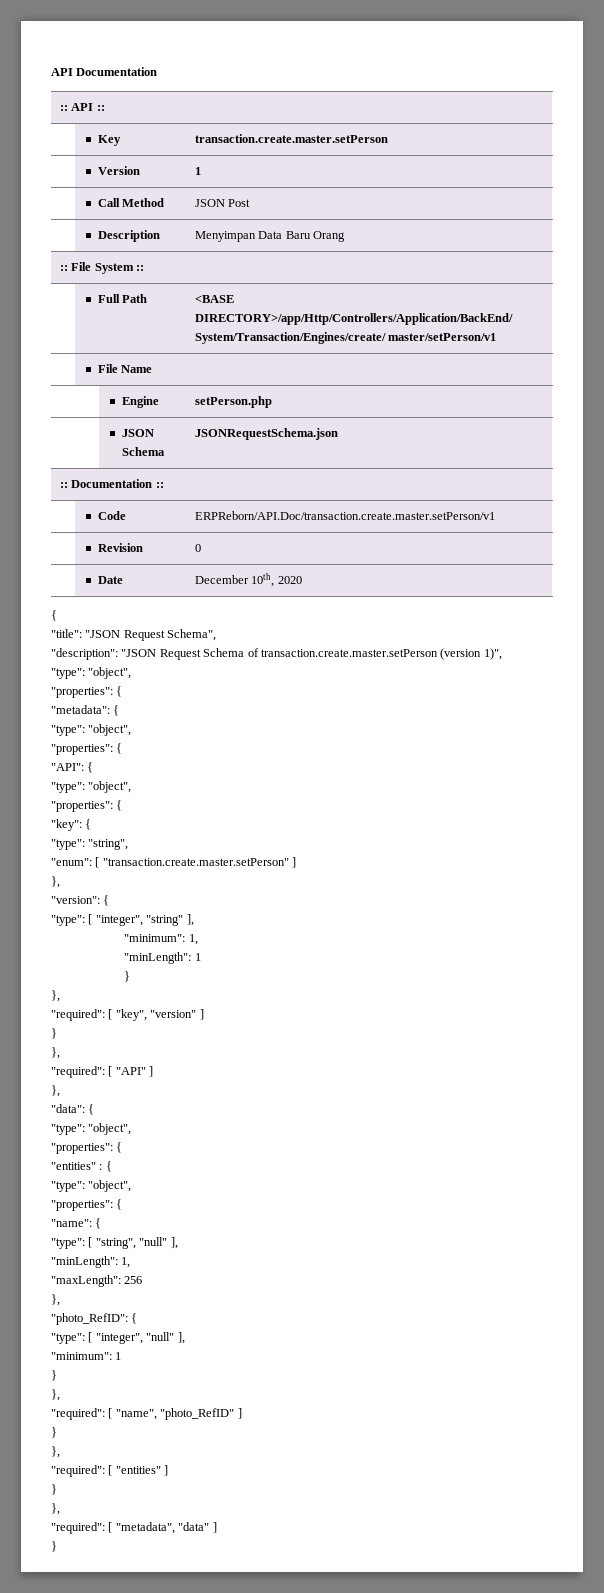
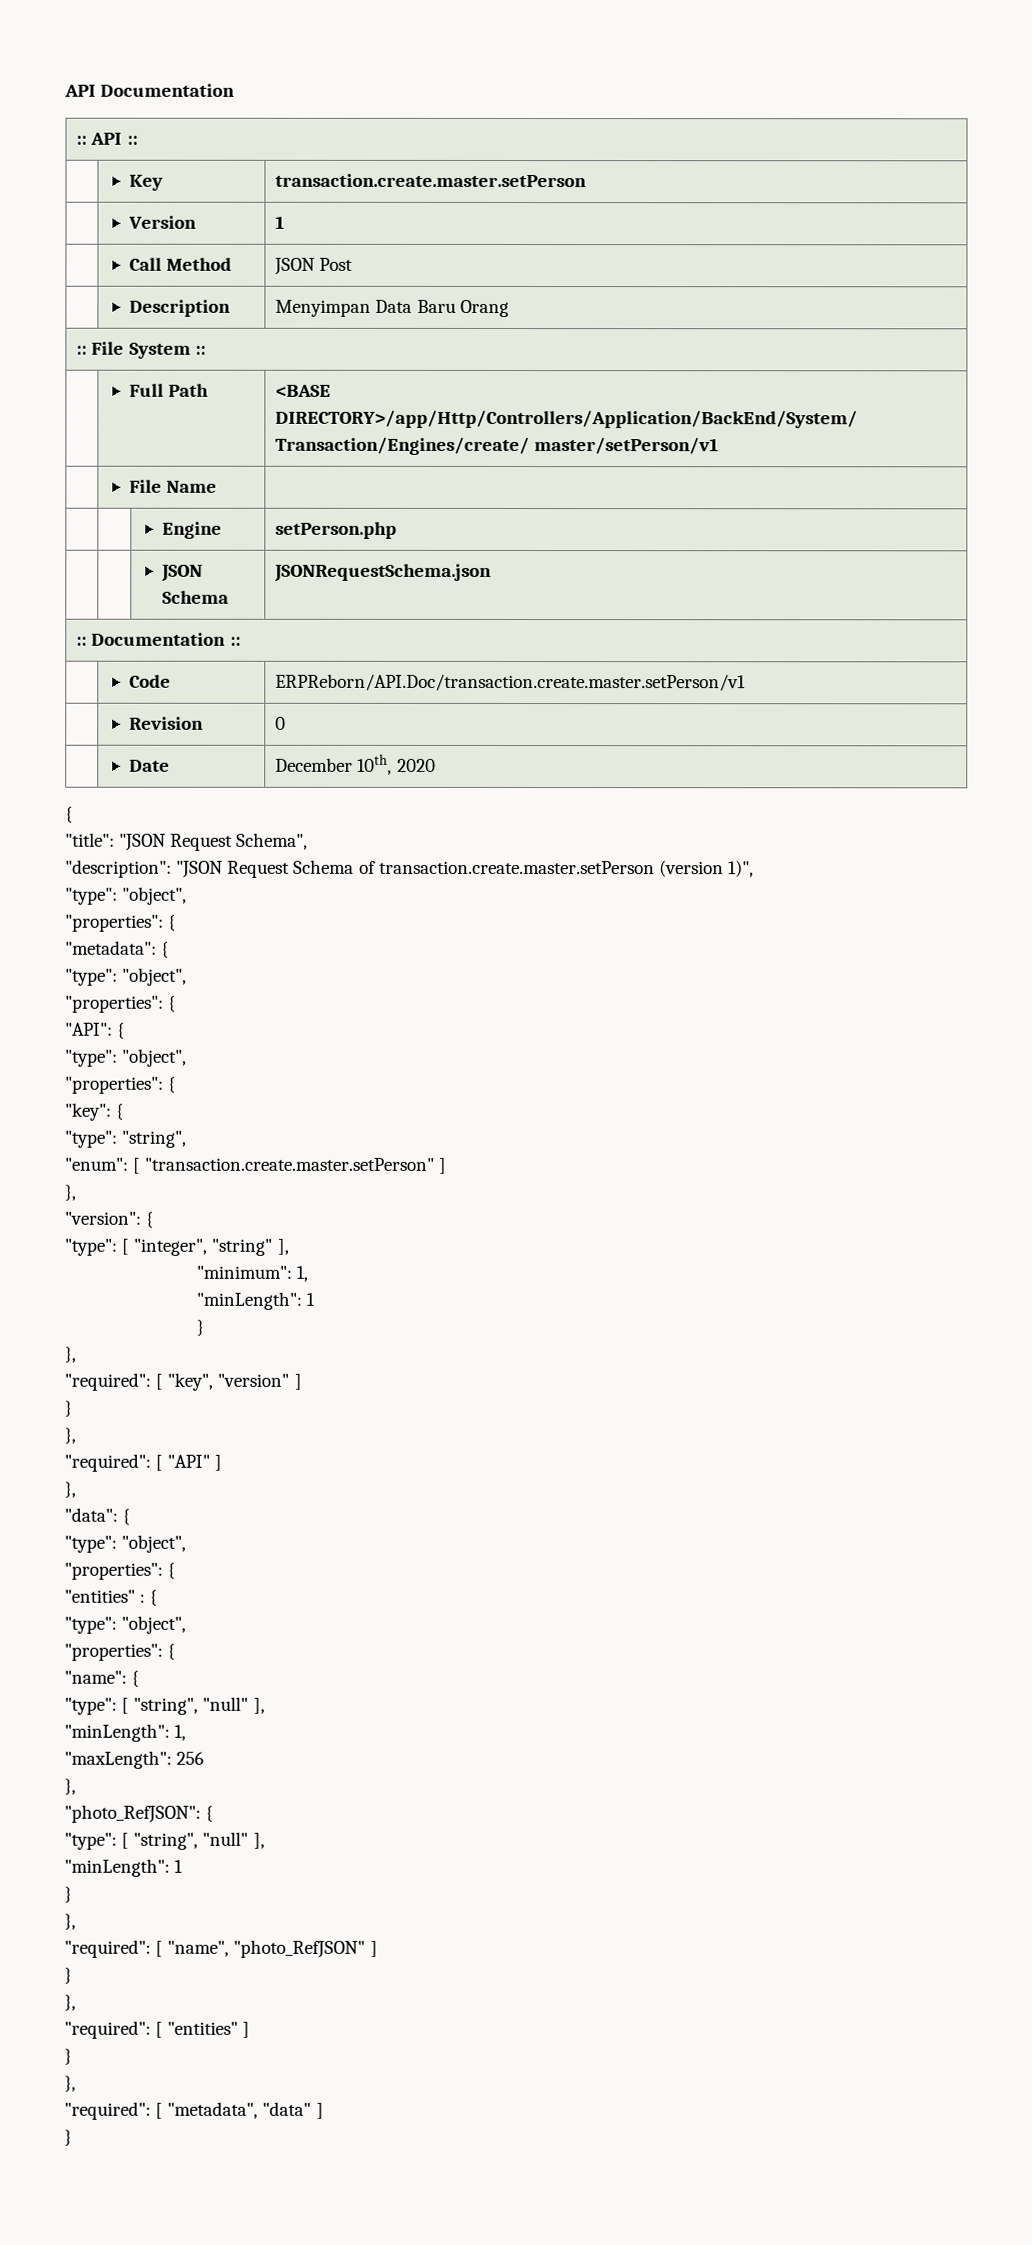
- "photo_RefID": {
- "type": [ "integer", "null" ],
- "minimum": 1
+ "photo_RefJSON": {
+ "type": [ "string", "null" ],
+ "minLength": 1
- "required": [ "name", "photo_RefID" ]
+ "required": [ "name", "photo_RefJSON" ]

